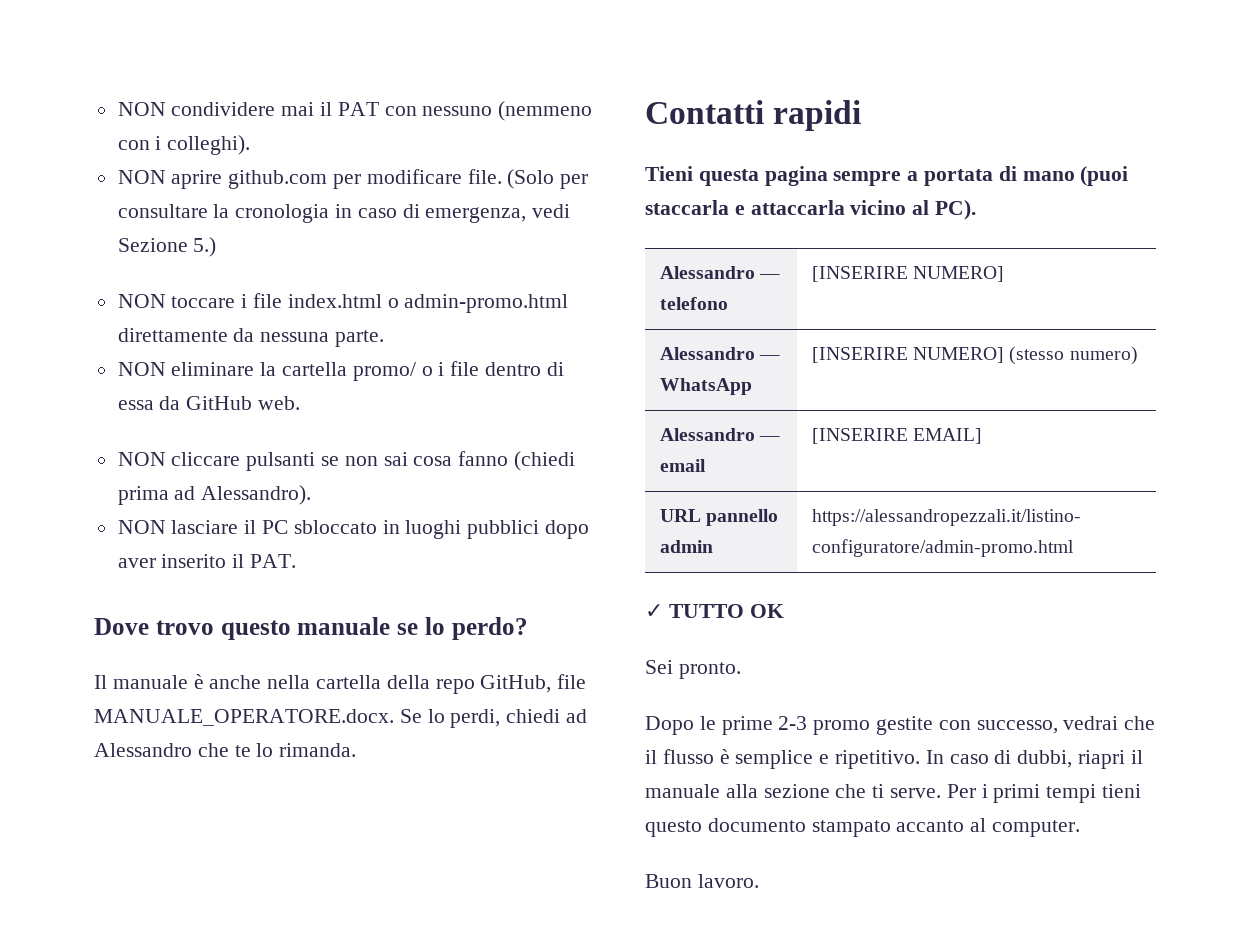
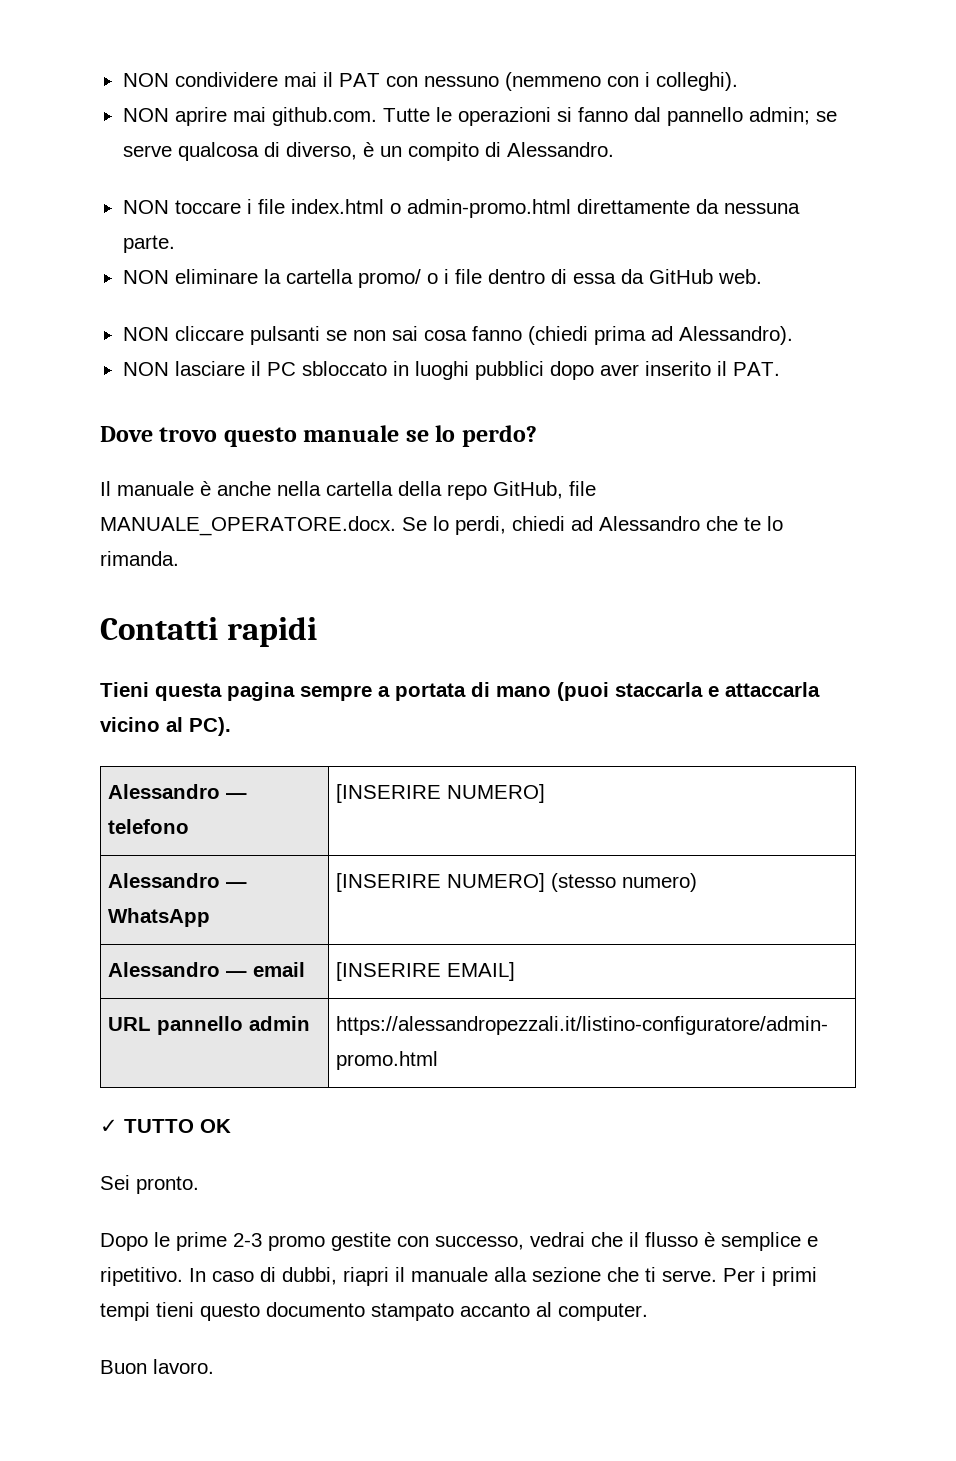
- NON aprire github.com per modificare file. (Solo per consultare la cronologia in caso di emergenza, vedi Sezione 5.)
+ NON aprire mai github.com. Tutte le operazioni si fanno dal pannello admin; se serve qualcosa di diverso, è un compito di Alessandro.

